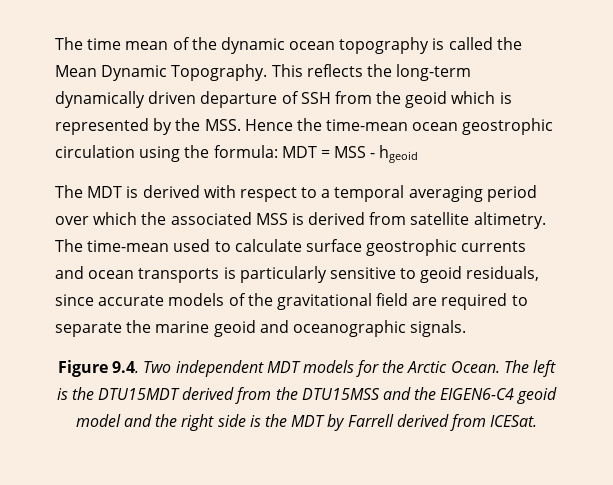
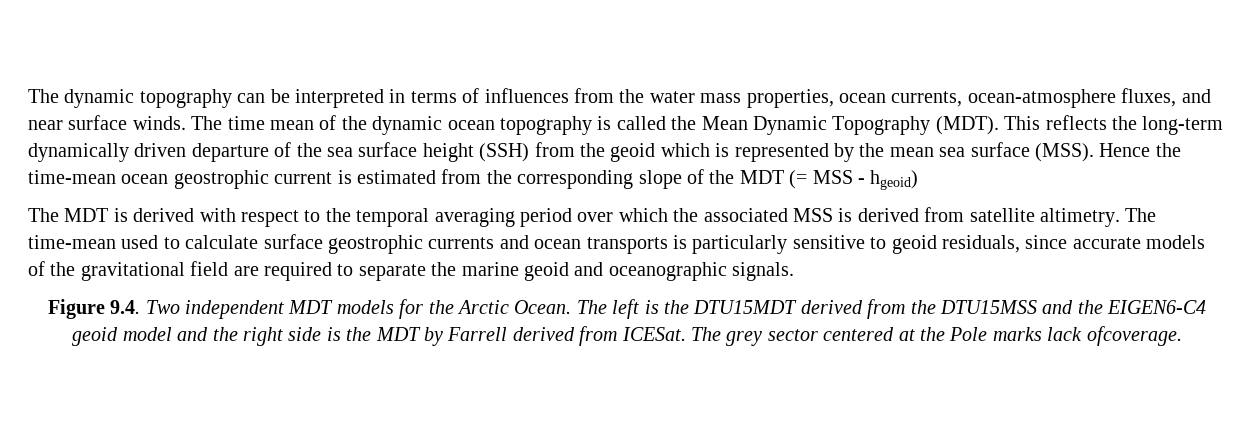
- The time mean of the dynamic ocean topography is called the Mean Dynamic Topography.
+ The dynamic topography can be interpreted in terms of influences from the water mass properties, ocean currents, ocean-atmosphere fluxes, and near surface winds. The time mean of the dynamic ocean topography is called the Mean Dynamic Topography (MDT).
- This reflects the long-term dynamically driven departure of SSH from the geoid which is represented by the MSS. Hence the time-mean ocean geostrophic circulation using the formula: MDT = MSS - hgeoid
+ This reflects the long-term dynamically driven departure of the sea surface height (SSH) from the geoid which is represented by the mean sea surface (MSS). Hence the time-mean ocean geostrophic current is estimated from the corresponding slope of the MDT (= MSS - hgeoid)
- The MDT is derived with respect to a temporal averaging period over which the associated MSS is derived from satellite altimetry.
+ The MDT is derived with respect to the temporal averaging period over which the associated MSS is derived from satellite altimetry.
+ The grey sector centered at the Pole marks lack ofcoverage.

